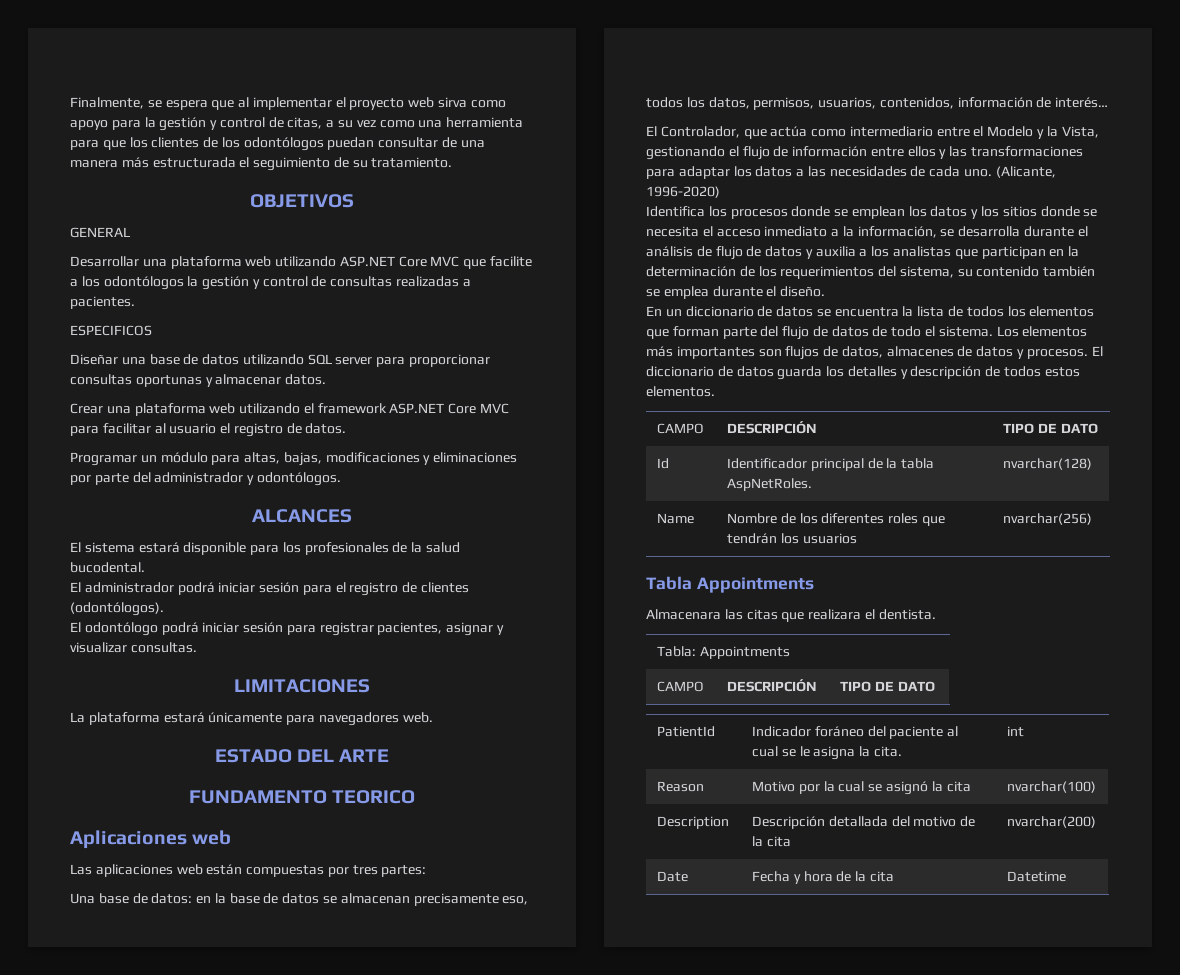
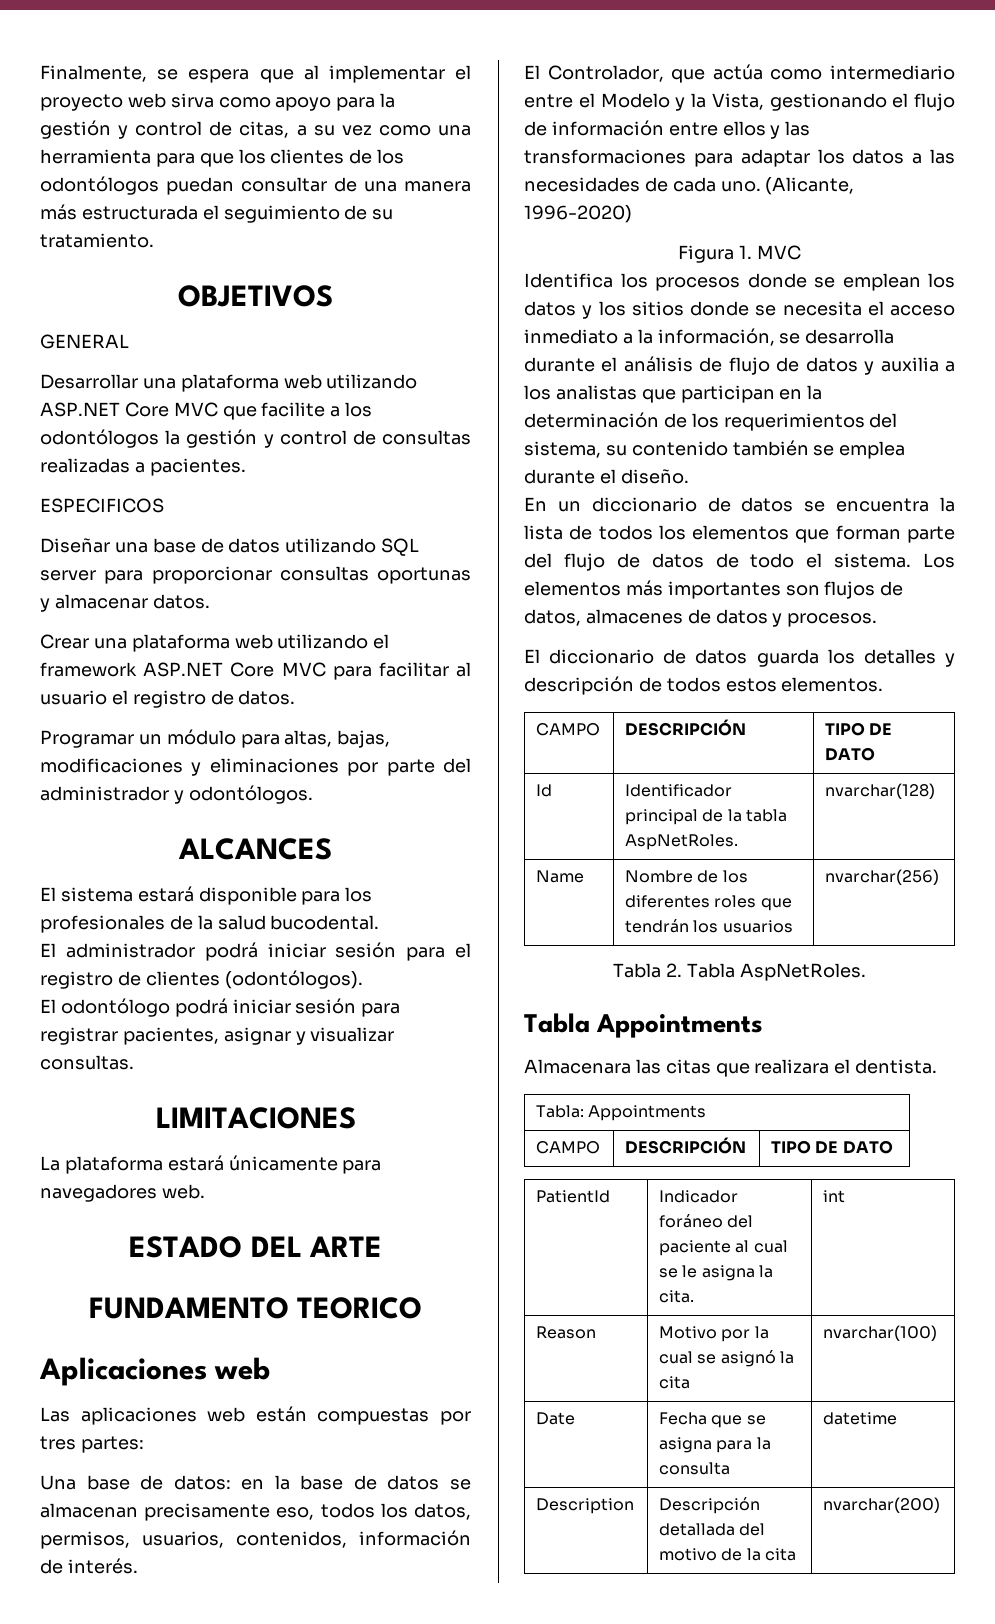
- Una base de datos: en la base de datos se almacenan precisamente eso, todos los datos, permisos, usuarios, contenidos, información de interés…
+ Una base de datos: en la base de datos se almacenan precisamente eso, todos los datos, permisos, usuarios, contenidos, información de interés.
+ Figura 1. MVC
- Los elementos más importantes son flujos de datos, almacenes de datos y procesos. El diccionario de datos guarda los detalles y descripción de todos estos elementos.
+ Los elementos más importantes son flujos de datos, almacenes de datos y procesos.
+ El diccionario de datos guarda los detalles y descripción de todos estos elementos.
+ Tabla 2. Tabla AspNetRoles.
+ Date | Fecha que se asigna para la consulta | datetime
- Date | Fecha y hora de la cita | Datetime

